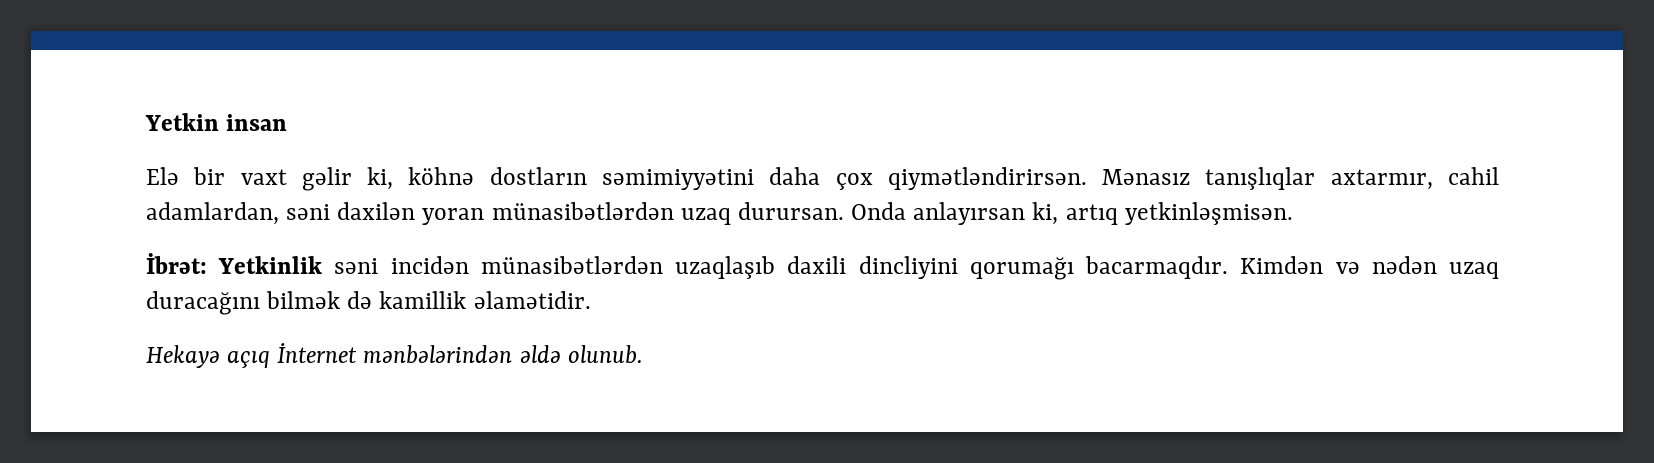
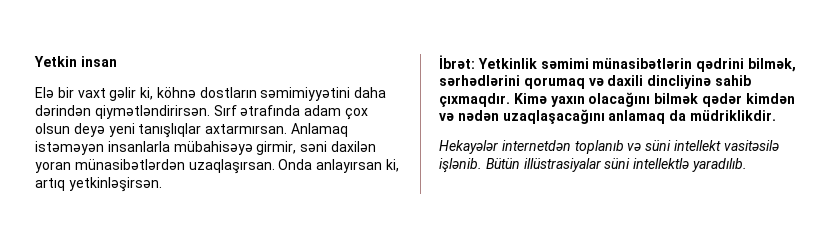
- Elə bir vaxt gəlir ki, köhnə dostların səmimiyyətini daha çox qiymətləndirirsən. Mənasız tanışlıqlar axtarmır, cahil adamlardan, səni daxilən yoran münasibətlərdən uzaq durursan.
+ Elə bir vaxt gəlir ki, köhnə dostların səmimiyyətini daha dərindən qiymətləndirirsən. Sırf ətrafında adam çox olsun deyə yeni tanışlıqlar axtarmırsan. Anlamaq istəməyən insanlarla mübahisəyə girmir, səni daxilən yoran münasibətlərdən uzaqlaşırsan.
- Onda anlayırsan ki, artıq yetkinləşmisən.
+ Onda anlayırsan ki, artıq yetkinləşirsən.
- İbrət: Yetkinlik səni incidən münasibətlərdən uzaqlaşıb daxili dincliyini qorumağı bacarmaqdır. Kimdən və nədən uzaq duracağını bilmək də kamillik əlamətidir.
- Hekayə açıq İnternet mənbələrindən əldə olunub.
+ İbrət: Yetkinlik səmimi münasibətlərin qədrini bilmək, sərhədlərini qorumaq və daxili dincliyinə sahib çıxmaqdır. Kimə yaxın olacağını bilmək qədər kimdən və nədən uzaqlaşacağını anlamaq da müdriklikdir.
+ Hekayələr internetdən toplanıb və süni intellekt vasitəsilə işlənib. Bütün illüstrasiyalar süni intellektlə yaradılıb.

